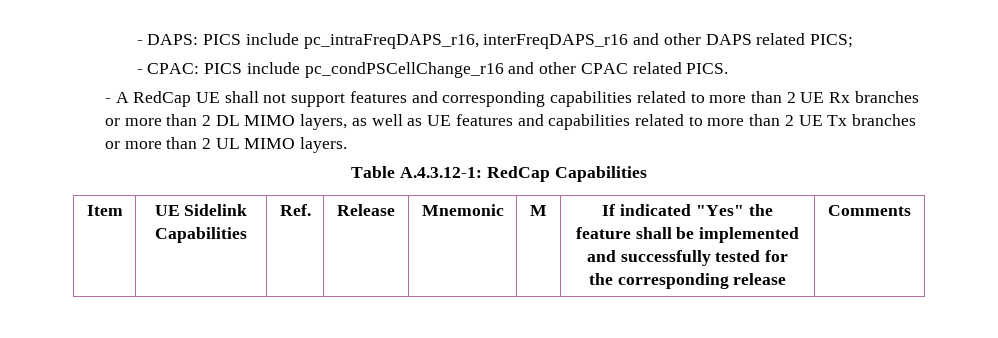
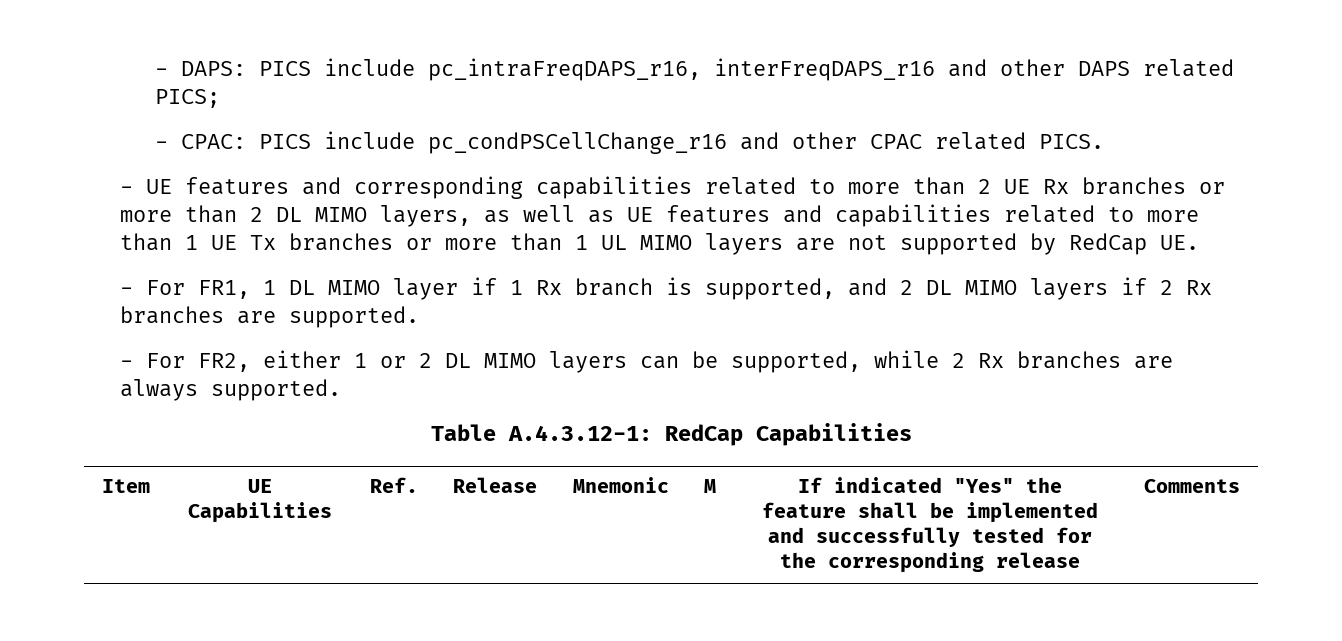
- - A RedCap UE shall not support features and corresponding capabilities related to more than 2 UE Rx branches or more than 2 DL MIMO layers, as well as UE features and capabilities related to more than 2 UE Tx branches or more than 2 UL MIMO layers.
+ - UE features and corresponding capabilities related to more than 2 UE Rx branches or more than 2 DL MIMO layers, as well as UE features and capabilities related to more than 1 UE Tx branches or more than 1 UL MIMO layers are not supported by RedCap UE.
+ - For FR1, 1 DL MIMO layer if 1 Rx branch is supported, and 2 DL MIMO layers if 2 Rx branches are supported.
+ - For FR2, either 1 or 2 DL MIMO layers can be supported, while 2 Rx branches are always supported.
- Item | UE Sidelink Capabilities | Ref. | Release | Mnemonic | M | If indicated "Yes" the feature shall be implemented and successfully tested for the corresponding release | Comments
+ Item | UE Capabilities | Ref. | Release | Mnemonic | M | If indicated "Yes" the feature shall be implemented and successfully tested for the corresponding release | Comments

